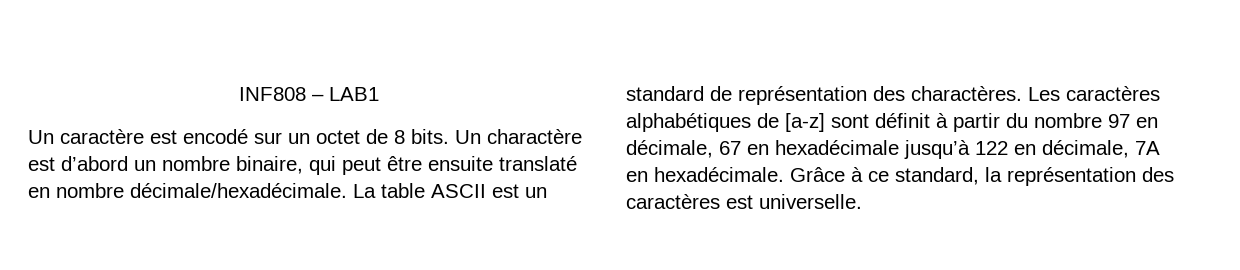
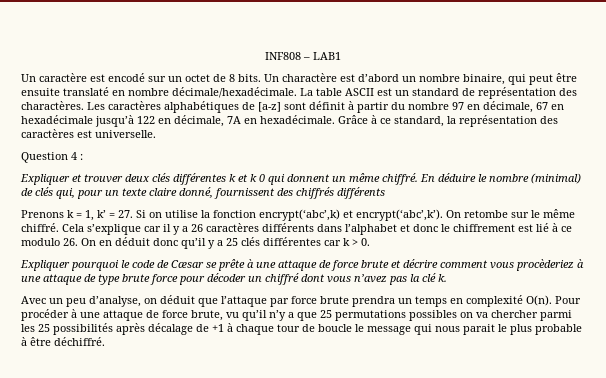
+ Question 4 :
+ Expliquer et trouver deux clés différentes k et k 0 qui donnent un même chiffré. En déduire le nombre (minimal) de clés qui, pour un texte claire donné, fournissent des chiffrés différents
+ Prenons k = 1, k’ = 27. Si on utilise la fonction encrypt(‘abc’,k) et encrypt(‘abc’,k’). On retombe sur le même chiffré. Cela s’explique car il y a 26 caractères différents dans l’alphabet et donc le chiffrement est lié à ce modulo 26. On en déduit donc qu’il y a 25 clés différentes car k > 0.
+ Expliquer pourquoi le code de Cæsar se prête à une attaque de force brute et décrire comment vous procèderiez à une attaque de type brute force pour décoder un chiffré dont vous n’avez pas la clé k.
+ Avec un peu d’analyse, on déduit que l’attaque par force brute prendra un temps en complexité O(n). Pour procéder à une attaque de force brute, vu qu’il n’y a que 25 permutations possibles on va chercher parmi les 25 possibilités après décalage de +1 à chaque tour de boucle le message qui nous parait le plus probable à être déchiffré.

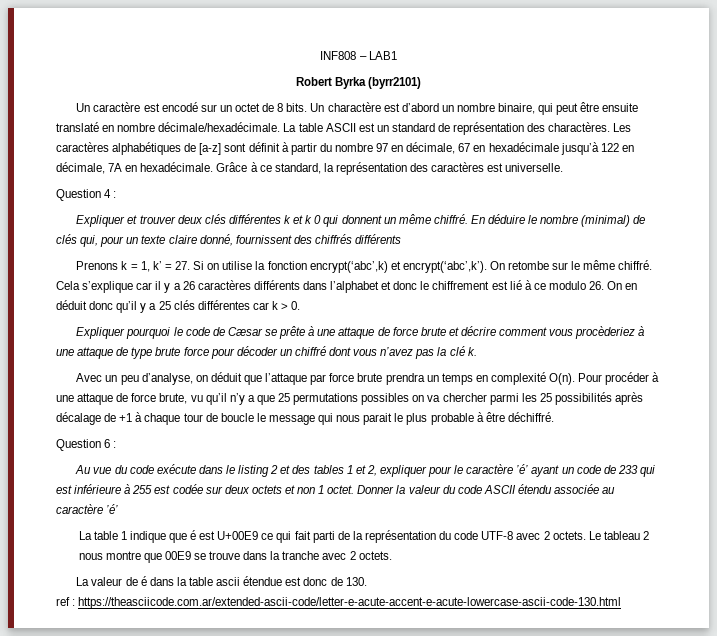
+ Robert Byrka (byrr2101)
+ Question 6 :
+ Au vue du code exécute dans le listing 2 et des tables 1 et 2, expliquer pour le caractère ’é’ ayant un code de 233 qui est inférieure à 255 est codée sur deux octets et non 1 octet. Donner la valeur du code ASCII étendu associée au caractère ’é’
+ La table 1 indique que é est U+00E9 ce qui fait parti de la représentation du code UTF-8 avec 2 octets. Le tableau 2 nous montre que 00E9 se trouve dans la tranche avec 2 octets.
+ La valeur de é dans la table ascii étendue est donc de 130.
+ ref : https://theasciicode.com.ar/extended-ascii-code/letter-e-acute-accent-e-acute-lowercase-ascii-code-130.html

